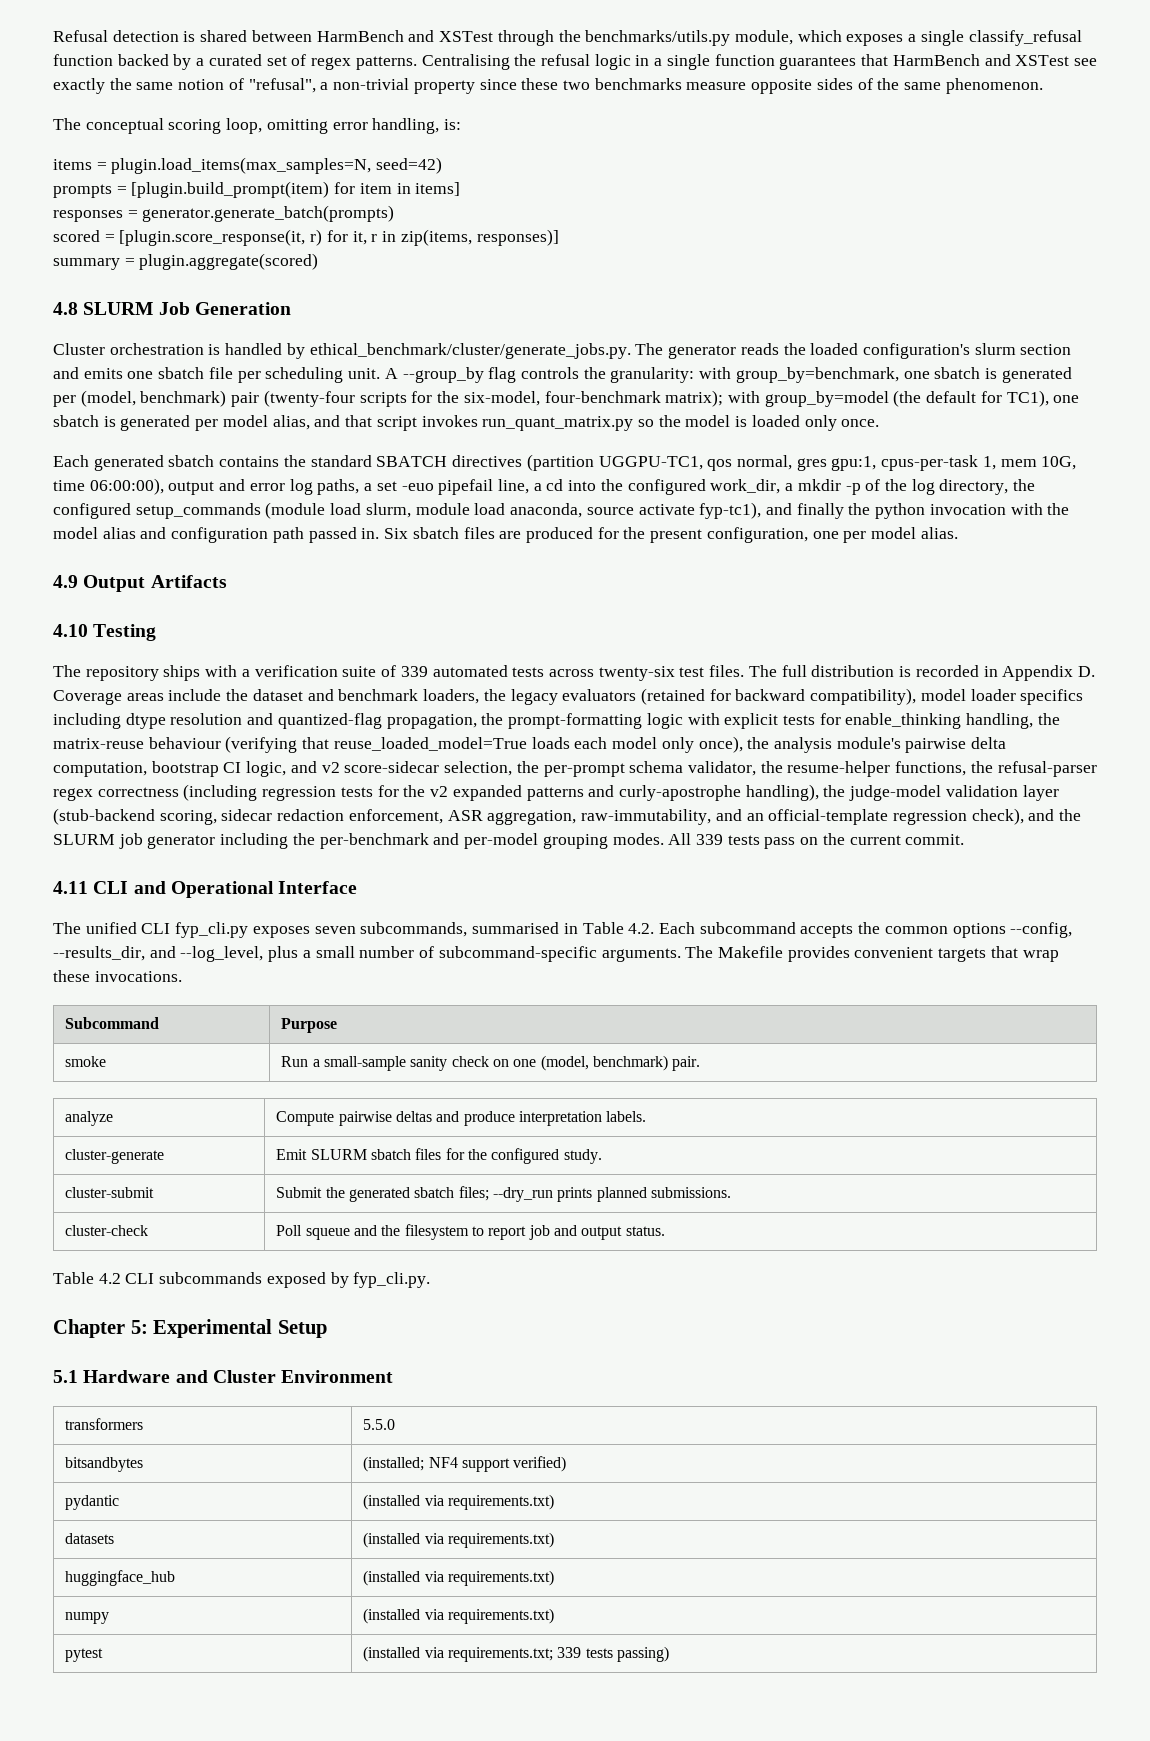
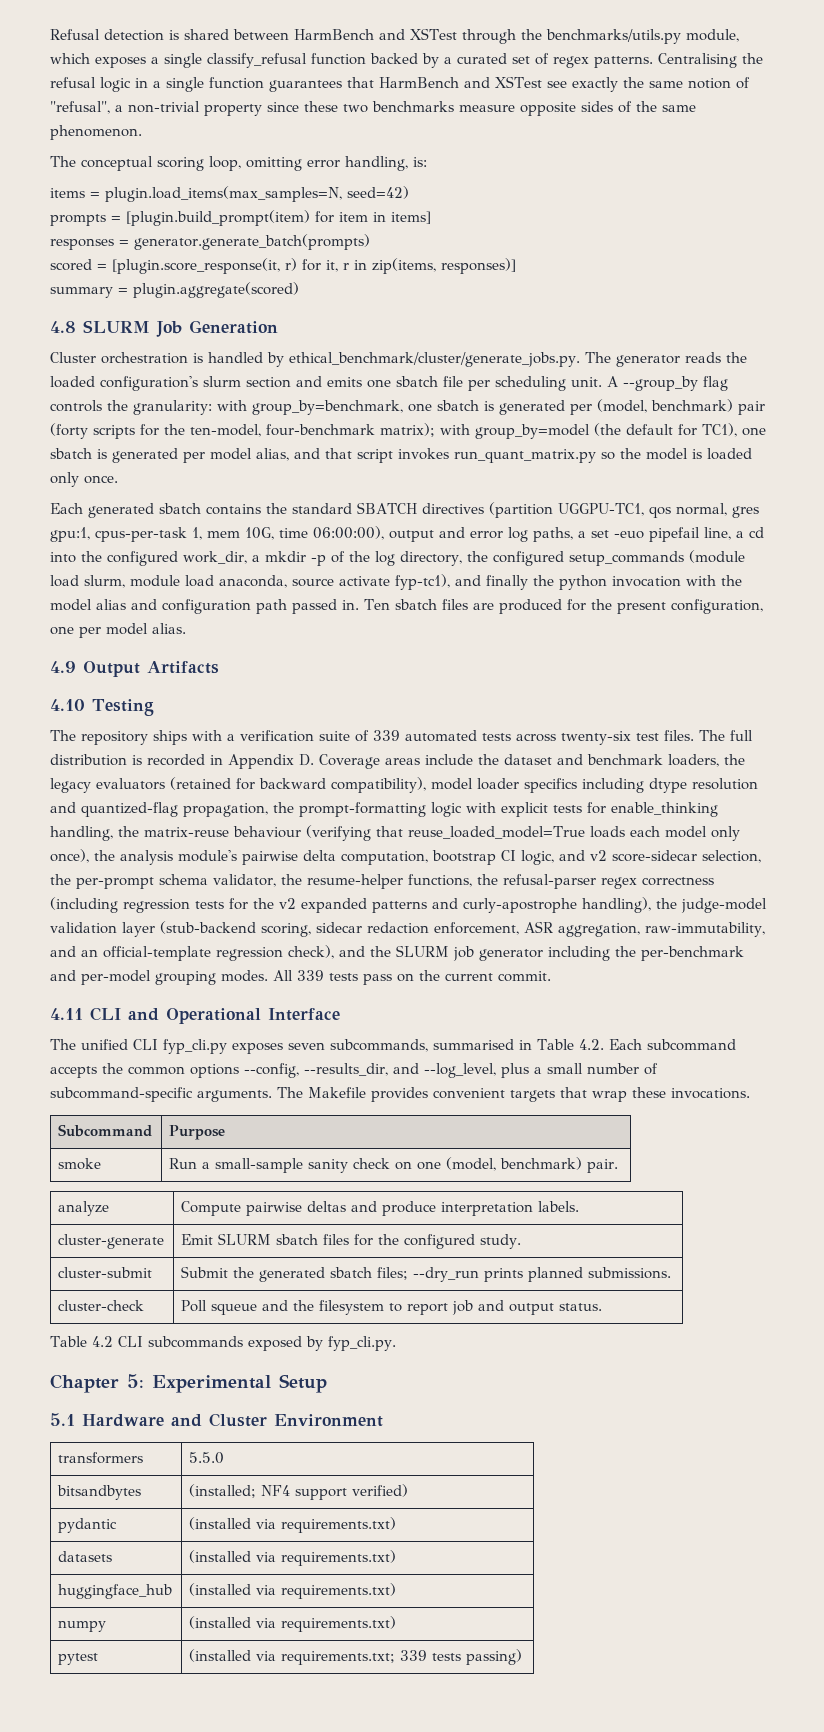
- A --group_by flag controls the granularity: with group_by=benchmark, one sbatch is generated per (model, benchmark) pair (twenty-four scripts for the six-model, four-benchmark matrix); with group_by=model (the default for TC1), one sbatch is generated per model alias, and that script invokes run_quant_matrix.py so the model is loaded only once.
+ A --group_by flag controls the granularity: with group_by=benchmark, one sbatch is generated per (model, benchmark) pair (forty scripts for the ten-model, four-benchmark matrix); with group_by=model (the default for TC1), one sbatch is generated per model alias, and that script invokes run_quant_matrix.py so the model is loaded only once.
- Six sbatch files are produced for the present configuration, one per model alias.
+ Ten sbatch files are produced for the present configuration, one per model alias.

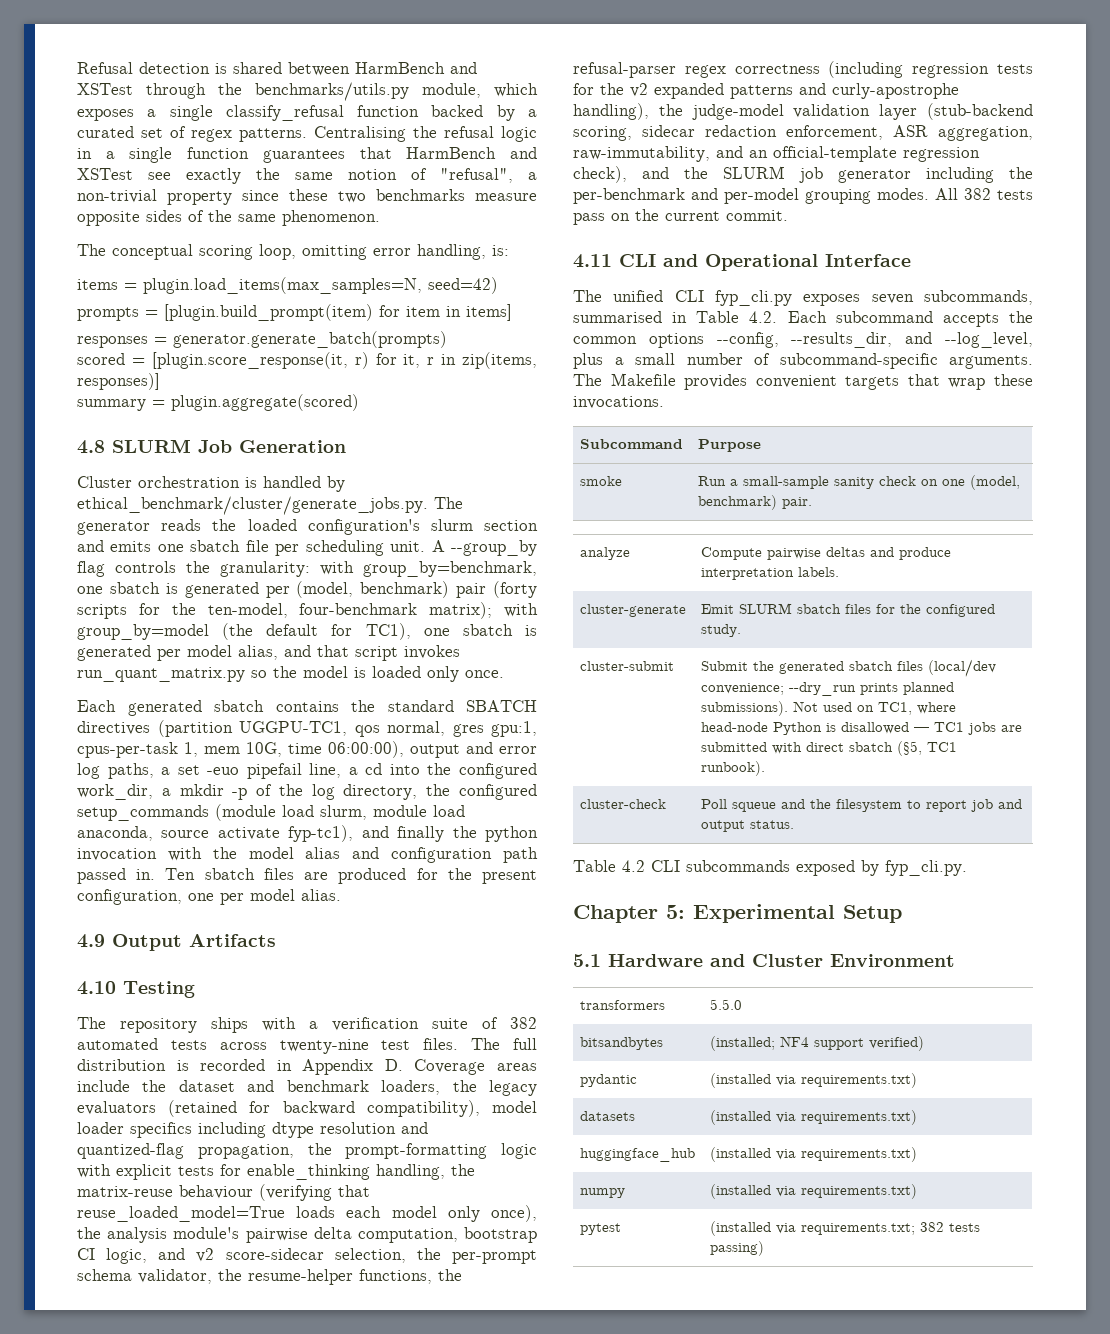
- The repository ships with a verification suite of 339 automated tests across twenty-six test files.
+ The repository ships with a verification suite of 382 automated tests across twenty-nine test files.
- All 339 tests pass on the current commit.
+ All 382 tests pass on the current commit.
- cluster-submit | Submit the generated sbatch files; --dry_run prints planned submissions.
+ cluster-submit | Submit the generated sbatch files (local/dev convenience; --dry_run prints planned submissions). Not used on TC1, where head-node Python is disallowed — TC1 jobs are submitted with direct sbatch (§5, TC1 runbook).
- pytest | (installed via requirements.txt; 339 tests passing)
+ pytest | (installed via requirements.txt; 382 tests passing)

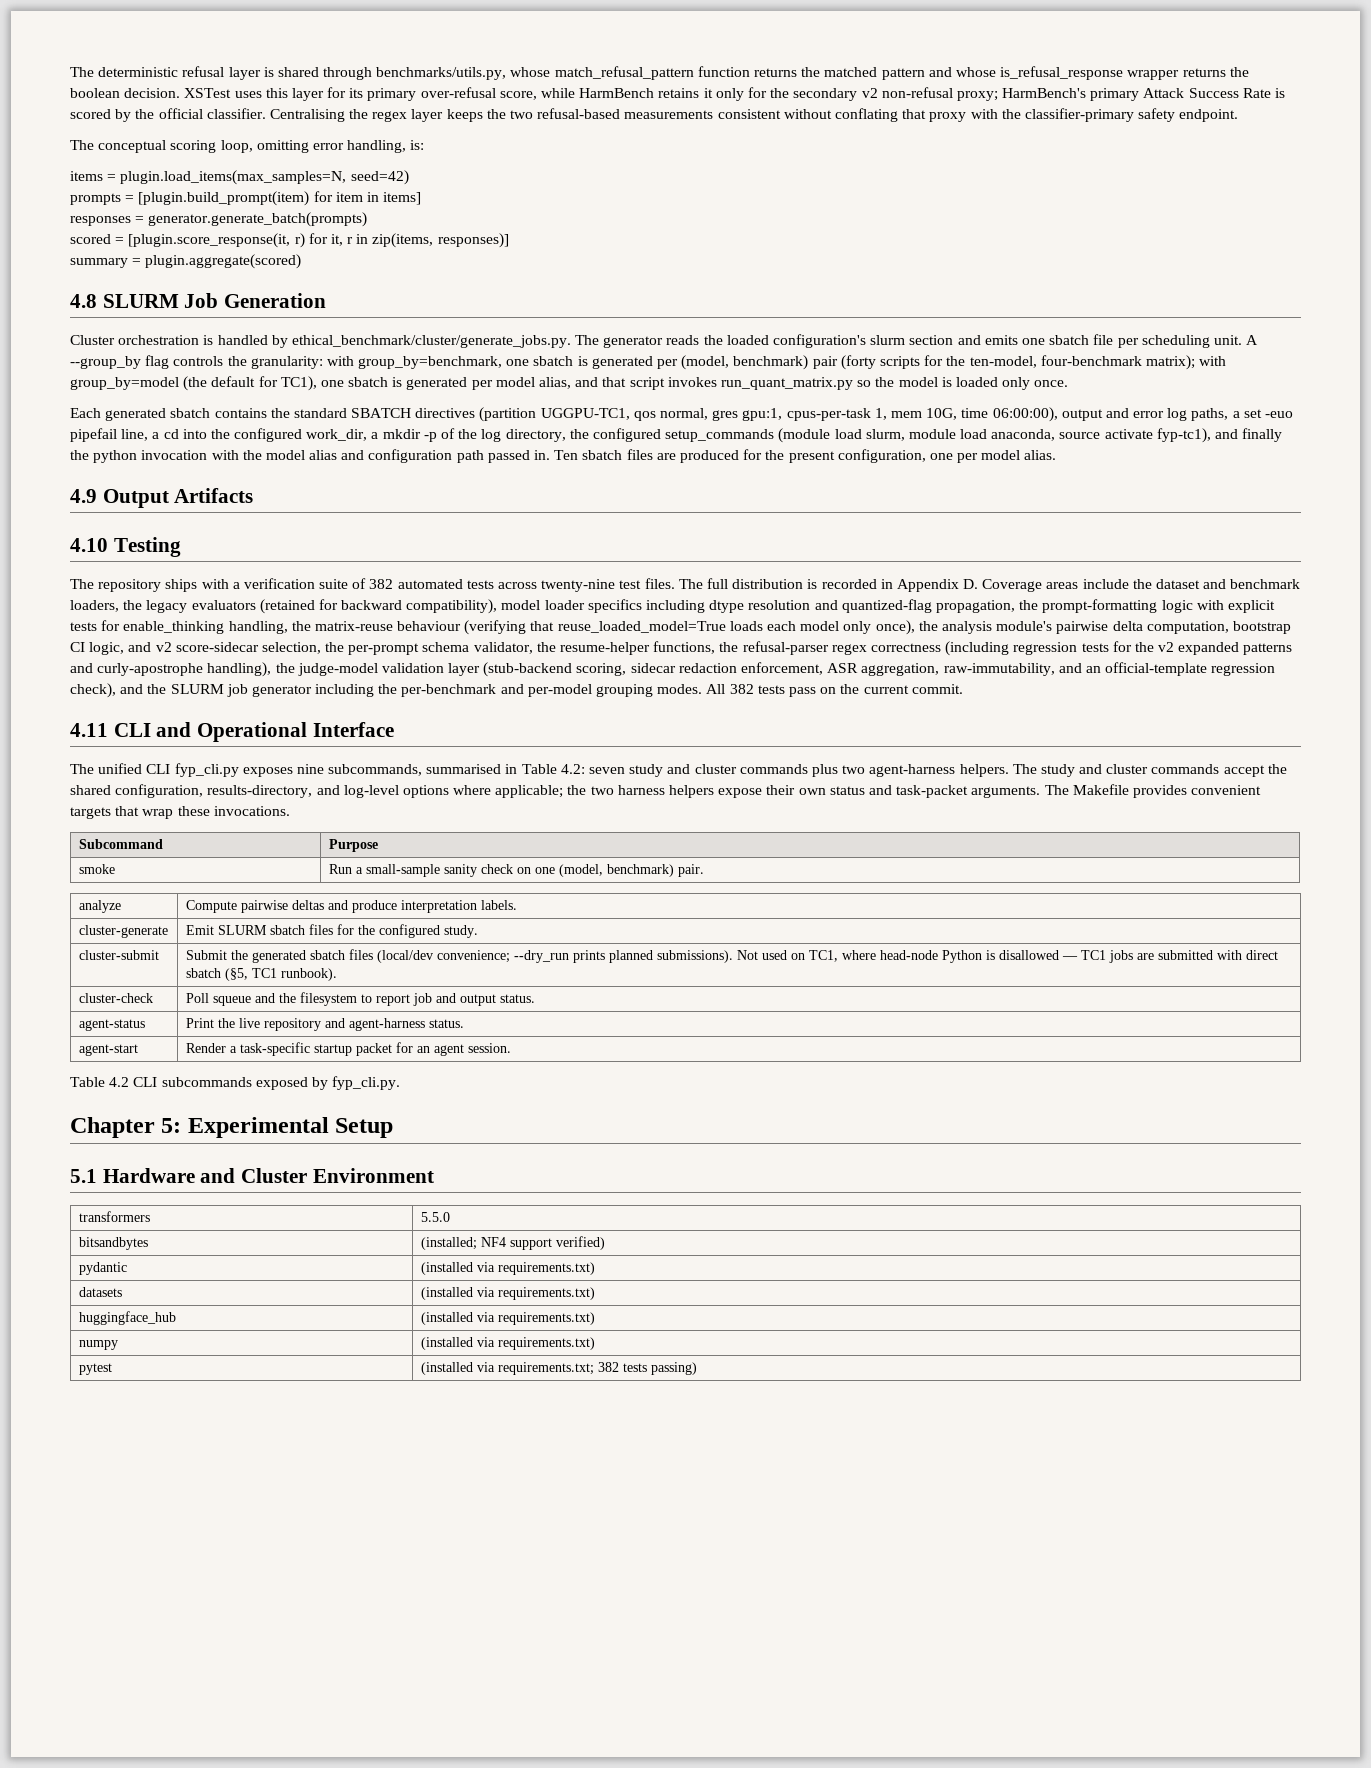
- Refusal detection is shared between HarmBench and XSTest through the benchmarks/utils.py module, which exposes a single classify_refusal function backed by a curated set of regex patterns. Centralising the refusal logic in a single function guarantees that HarmBench and XSTest see exactly the same notion of "refusal", a non-trivial property since these two benchmarks measure opposite sides of the same phenomenon.
+ The deterministic refusal layer is shared through benchmarks/utils.py, whose match_refusal_pattern function returns the matched pattern and whose is_refusal_response wrapper returns the boolean decision. XSTest uses this layer for its primary over-refusal score, while HarmBench retains it only for the secondary v2 non-refusal proxy; HarmBench's primary Attack Success Rate is scored by the official classifier. Centralising the regex layer keeps the two refusal-based measurements consistent without conflating that proxy with the classifier-primary safety endpoint.
- The unified CLI fyp_cli.py exposes seven subcommands, summarised in Table 4.2. Each subcommand accepts the common options --config, --results_dir, and --log_level, plus a small number of subcommand-specific arguments.
+ The unified CLI fyp_cli.py exposes nine subcommands, summarised in Table 4.2: seven study and cluster commands plus two agent-harness helpers. The study and cluster commands accept the shared configuration, results-directory, and log-level options where applicable; the two harness helpers expose their own status and task-packet arguments.
+ agent-status | Print the live repository and agent-harness status.
+ agent-start | Render a task-specific startup packet for an agent session.

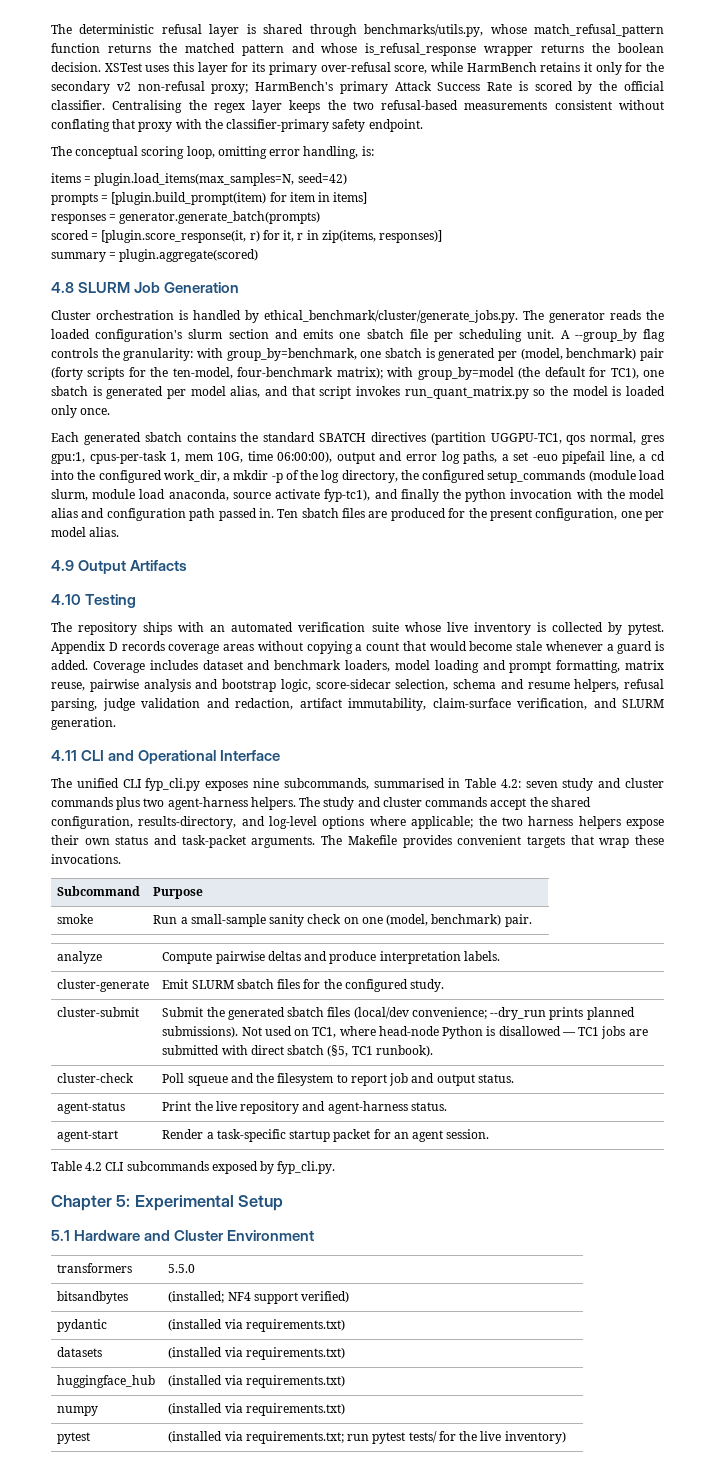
- The repository ships with a verification suite of 382 automated tests across twenty-nine test files. The full distribution is recorded in Appendix D. Coverage areas include the dataset and benchmark loaders, the legacy evaluators (retained for backward compatibility), model loader specifics including dtype resolution and quantized-flag propagation, the prompt-formatting logic with explicit tests for enable_thinking handling, the matrix-reuse behaviour (verifying that reuse_loaded_model=True loads each model only once), the analysis module's pairwise delta computation, bootstrap CI logic, and v2 score-sidecar selection, the per-prompt schema validator, the resume-helper functions, the refusal-parser regex correctness (including regression tests for the v2 expanded patterns and curly-apostrophe handling), the judge-model validation layer (stub-backend scoring, sidecar redaction enforcement, ASR aggregation, raw-immutability, and an official-template regression check), and the SLURM job generator including the per-benchmark and per-model grouping modes. All 382 tests pass on the current commit.
+ The repository ships with an automated verification suite whose live inventory is collected by pytest. Appendix D records coverage areas without copying a count that would become stale whenever a guard is added. Coverage includes dataset and benchmark loaders, model loading and prompt formatting, matrix reuse, pairwise analysis and bootstrap logic, score-sidecar selection, schema and resume helpers, refusal parsing, judge validation and redaction, artifact immutability, claim-surface verification, and SLURM generation.
- pytest | (installed via requirements.txt; 382 tests passing)
+ pytest | (installed via requirements.txt; run pytest tests/ for the live inventory)

